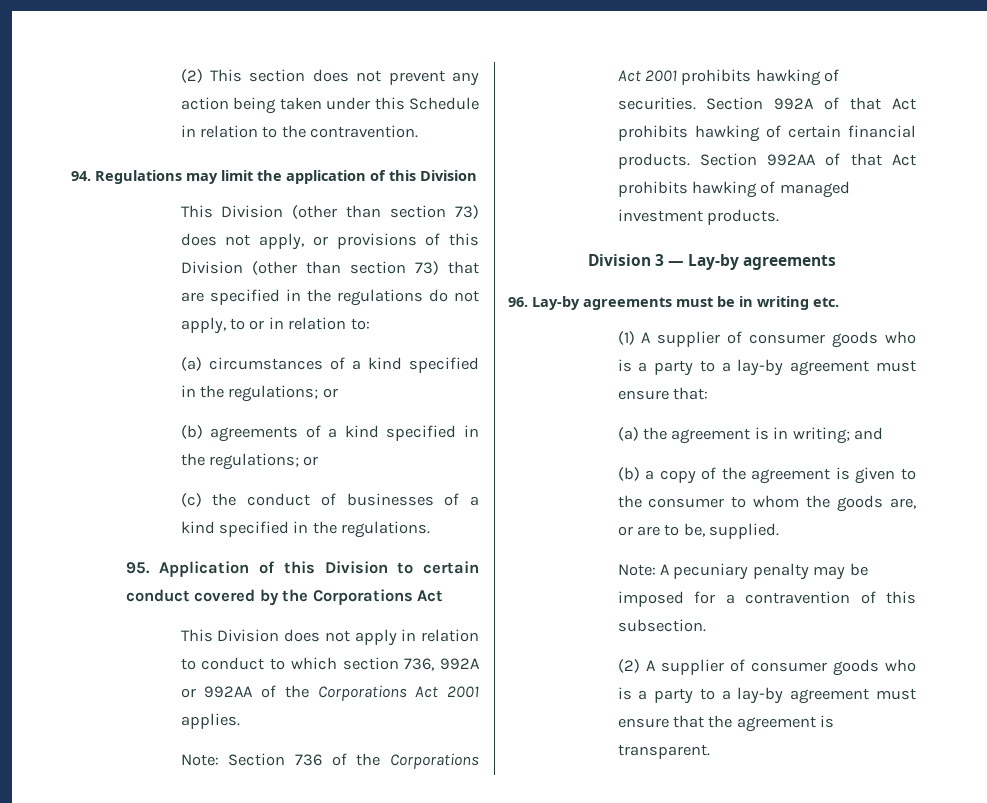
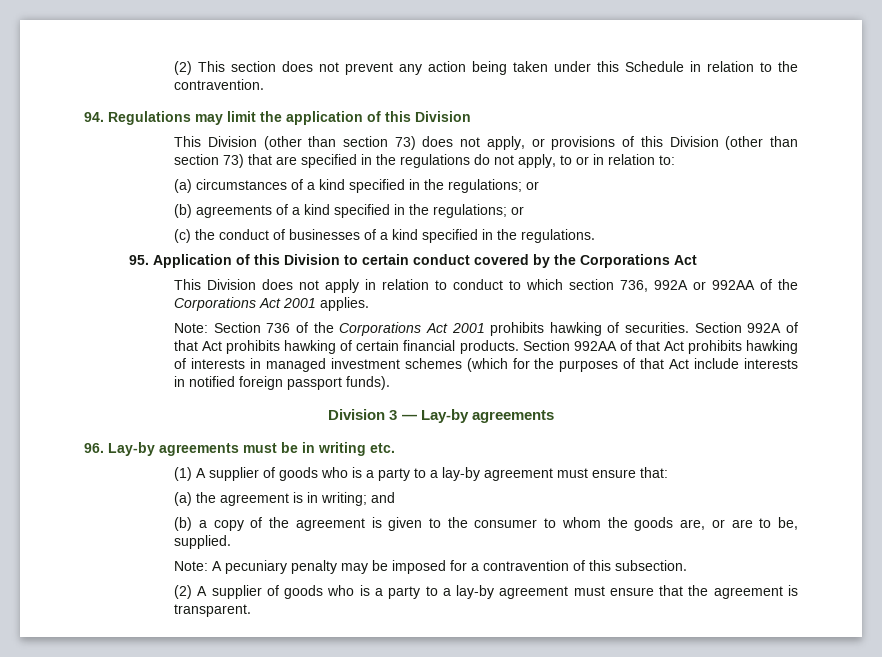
- Section 992AA of that Act prohibits hawking of managed investment products.
+ Section 992AA of that Act prohibits hawking of interests in managed investment schemes (which for the purposes of that Act include interests in notified foreign passport funds).
- (1) A supplier of consumer goods who is a party to a lay-by agreement must ensure that:
+ (1) A supplier of goods who is a party to a lay-by agreement must ensure that:
- (2) A supplier of consumer goods who is a party to a lay-by agreement must ensure that the agreement is transparent.
+ (2) A supplier of goods who is a party to a lay-by agreement must ensure that the agreement is transparent.

